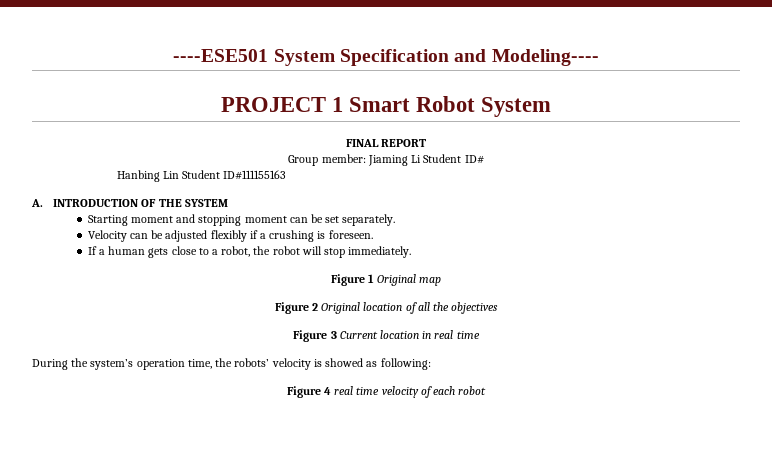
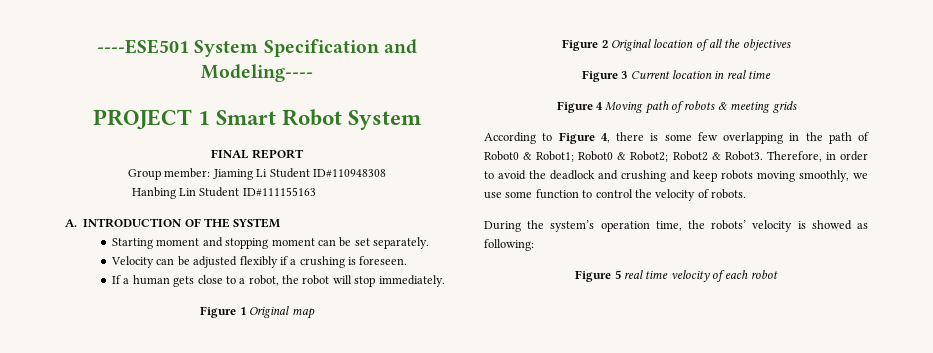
- Group member: Jiaming Li Student ID#
+ Group member: Jiaming Li Student ID#110948308
+ Figure 4 Moving path of robots & meeting grids
+ According to Figure 4, there is some few overlapping in the path of Robot0 & Robot1; Robot0 & Robot2; Robot2 & Robot3. Therefore, in order to avoid the deadlock and crushing and keep robots moving smoothly, we use some function to control the velocity of robots.
- Figure 4 real time velocity of each robot
+ Figure 5 real time velocity of each robot

